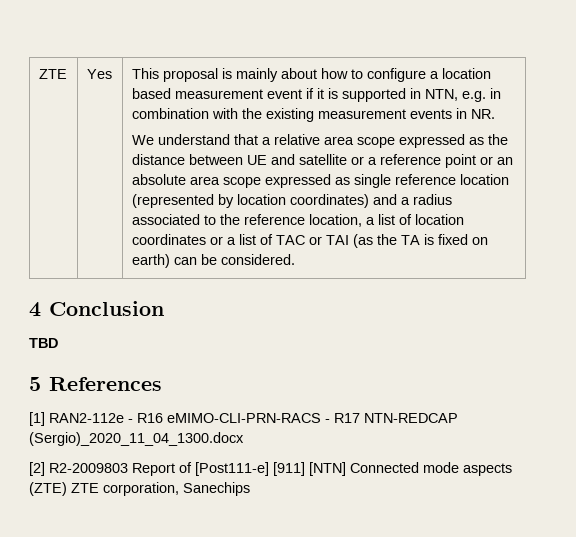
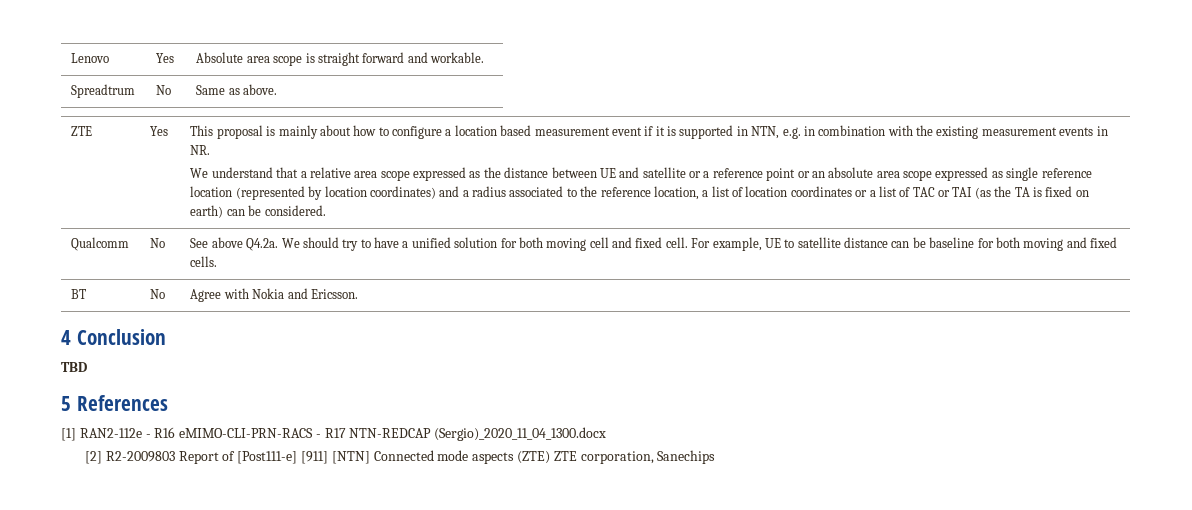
+ Lenovo | Yes | Absolute area scope is straight forward and workable.
+ Spreadtrum | No | Same as above.
+ Qualcomm | No | See above Q4.2a. We should try to have a unified solution for both moving cell and fixed cell. For example, UE to satellite distance can be baseline for both moving and fixed cells.
+ BT | No | Agree with Nokia and Ericsson.

